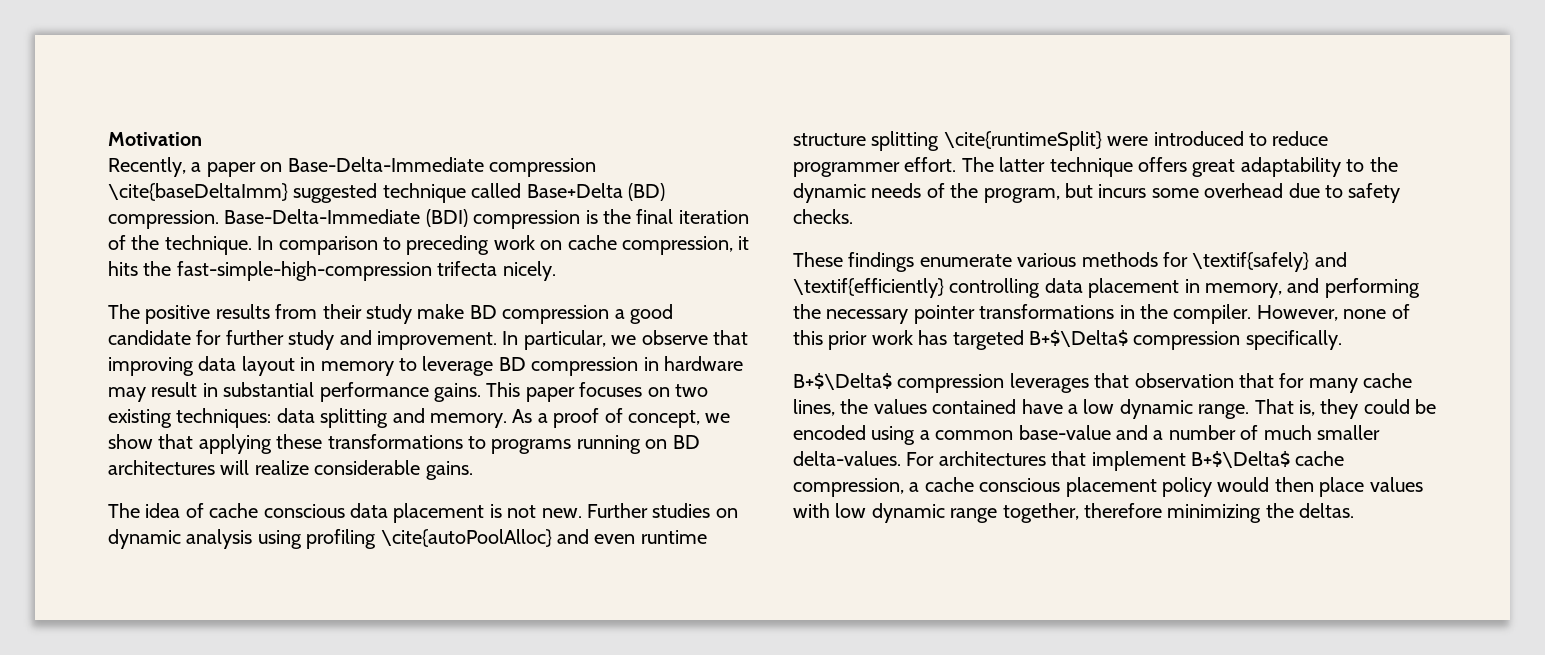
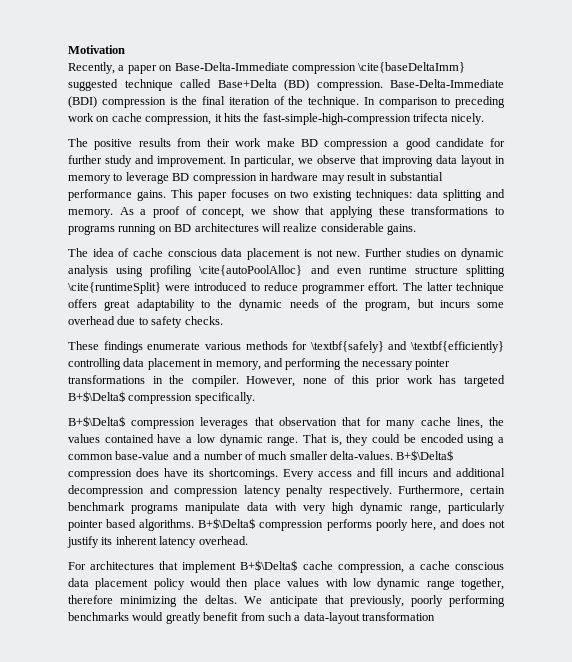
- The positive results from their study make BD compression a good candidate for further study and improvement.
+ The positive results from their work make BD compression a good candidate for further study and improvement.
- These findings enumerate various methods for \textif{safely} and \textif{efficiently} controlling data placement in memory, and performing the necessary pointer transformations in the compiler.
+ These findings enumerate various methods for \textbf{safely} and \textbf{efficiently} controlling data placement in memory, and performing the necessary pointer transformations in the compiler.
- That is, they could be encoded using a common base-value and a number of much smaller delta-values. For architectures that implement B+$\Delta$ cache compression, a cache conscious placement policy would then place values with low dynamic range together, therefore minimizing the deltas.
+ That is, they could be encoded using a common base-value and a number of much smaller delta-values. B+$\Delta$ compression does have its shortcomings. Every access and fill incurs and additional decompression and compression latency penalty respectively. Furthermore, certain benchmark programs manipulate data with very high dynamic range, particularly pointer based algorithms. B+$\Delta$ compression performs poorly here, and does not justify its inherent latency overhead.
+ For architectures that implement B+$\Delta$ cache compression, a cache conscious data placement policy would then place values with low dynamic range together, therefore minimizing the deltas.
+ We anticipate that previously, poorly performing benchmarks would greatly benefit from such a data-layout transformation

